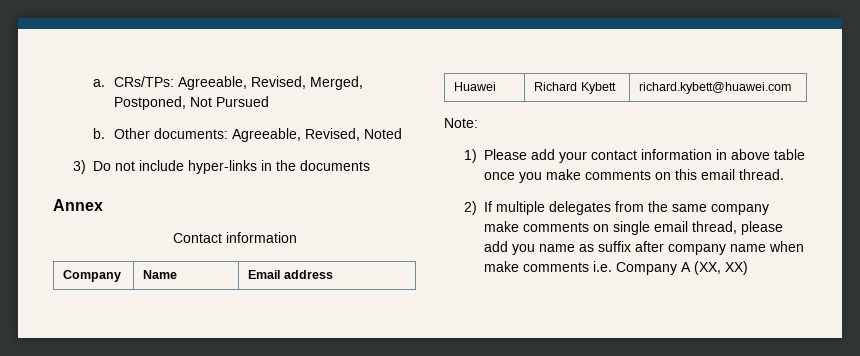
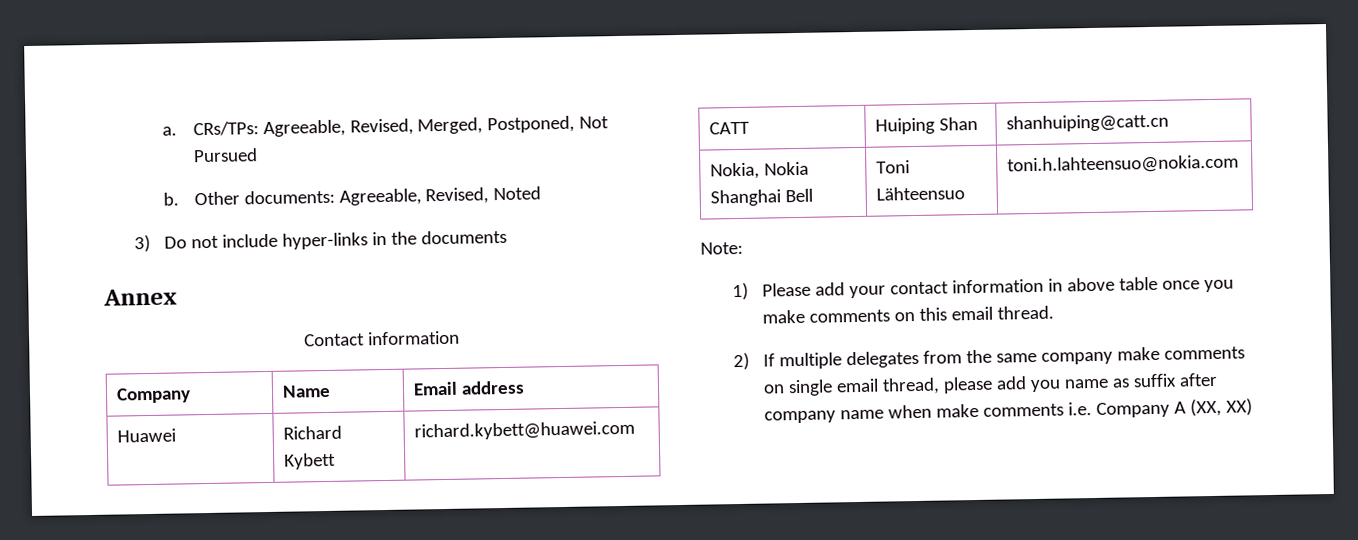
+ CATT | Huiping Shan | shanhuiping@catt.cn
+ Nokia, Nokia Shanghai Bell | Toni Lähteensuo | toni.h.lahteensuo@nokia.com

